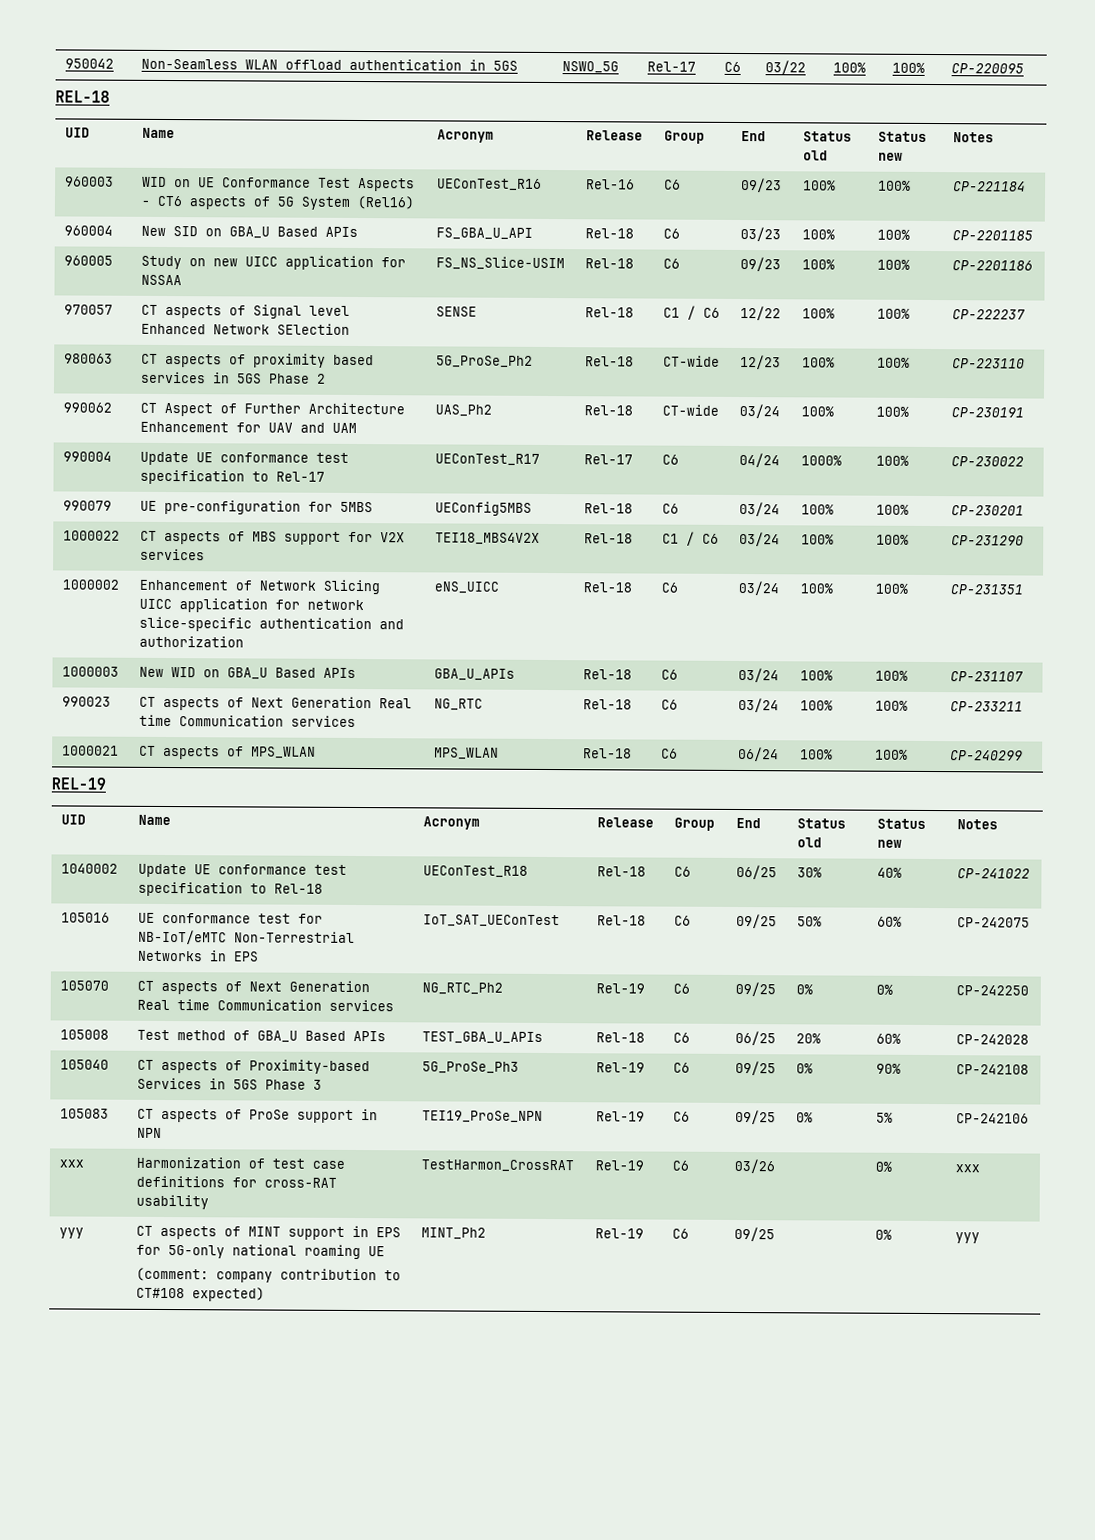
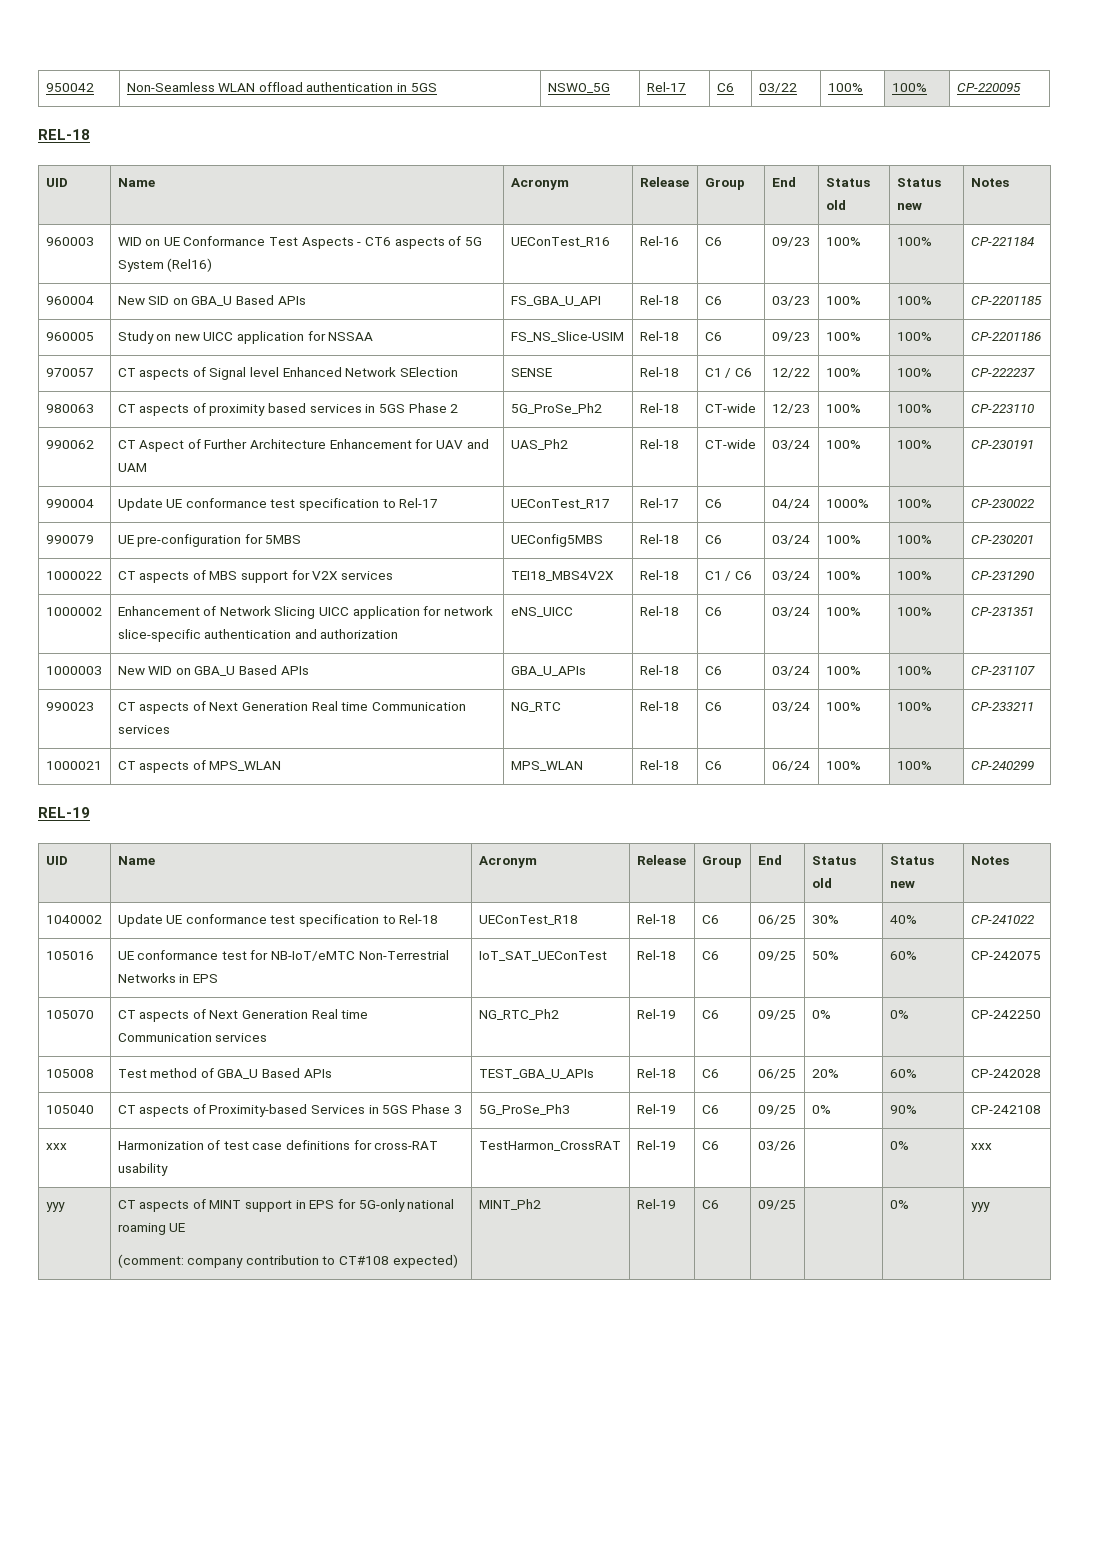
- 105083 | CT aspects of ProSe support in NPN | TEI19_ProSe_NPN | Rel-19 | C6 | 09/25 | 0% | 5% | CP-242106

